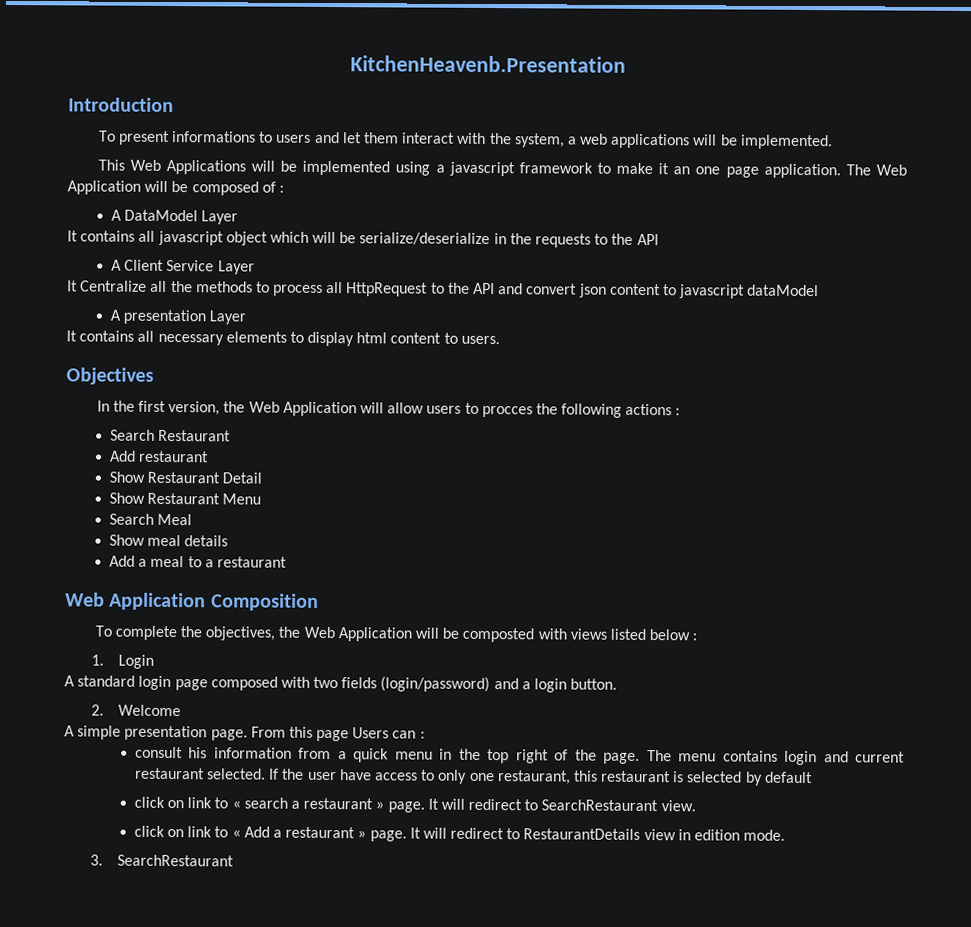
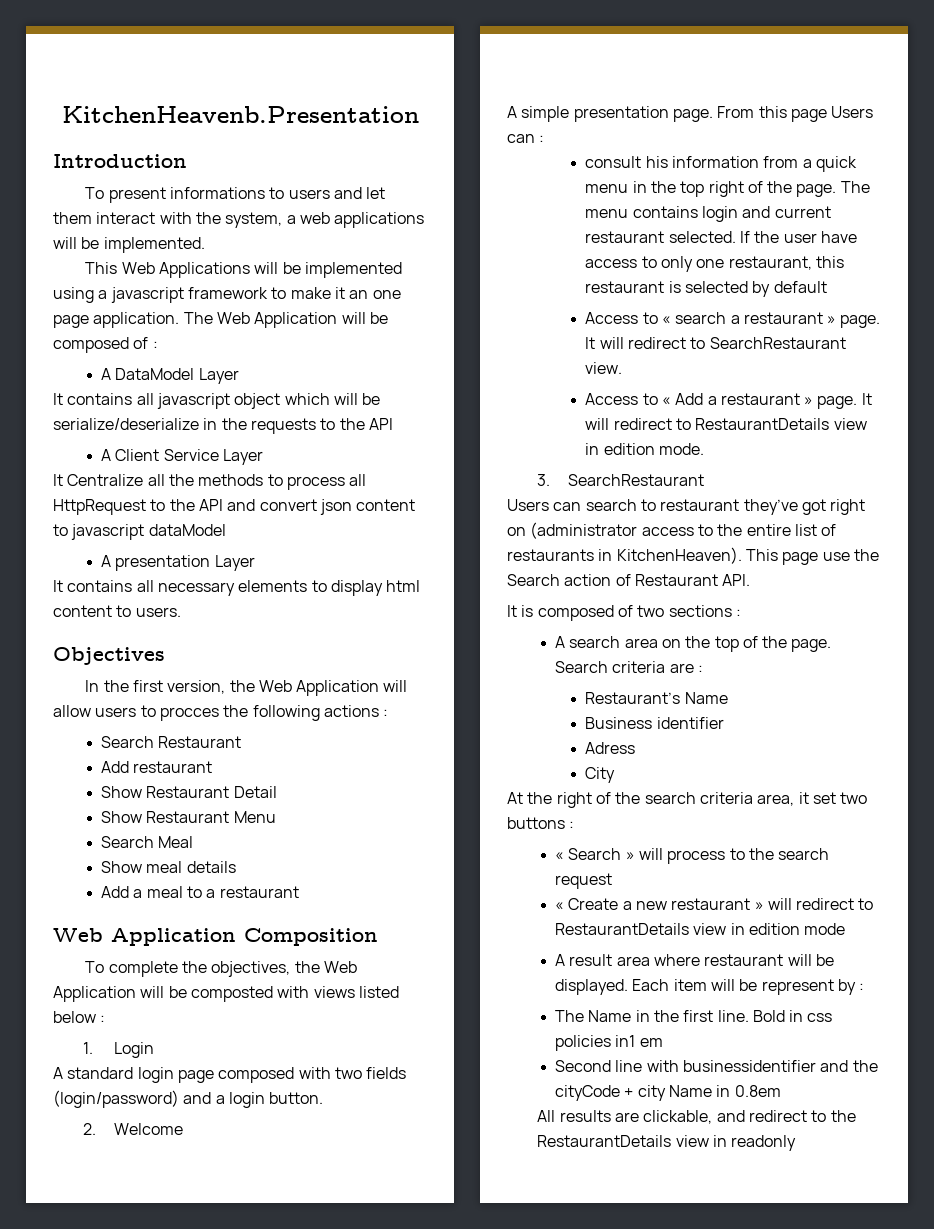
- click on link to « search a restaurant » page.
+ Access to « search a restaurant » page.
- click on link to « Add a restaurant » page.
+ Access to « Add a restaurant » page.
+ Users can search to restaurant they’ve got right on (administrator access to the entire list of restaurants in KitchenHeaven). This page use the Search action of Restaurant API.
+ It is composed of two sections :
+ A search area on the top of the page. Search criteria are :
+ Restaurant’s Name
+ Business identifier
+ Adress
+ City
+ At the right of the search criteria area, it set two buttons :
+ « Search » will process to the search request
+ « Create a new restaurant » will redirect to RestaurantDetails view in edition mode
+ A result area where restaurant will be displayed. Each item will be represent by :
+ The Name in the first line. Bold in css policies in1 em
+ Second line with businessidentifier and the cityCode + city Name in 0.8em
+ All results are clickable, and redirect to the RestaurantDetails view in readonly

